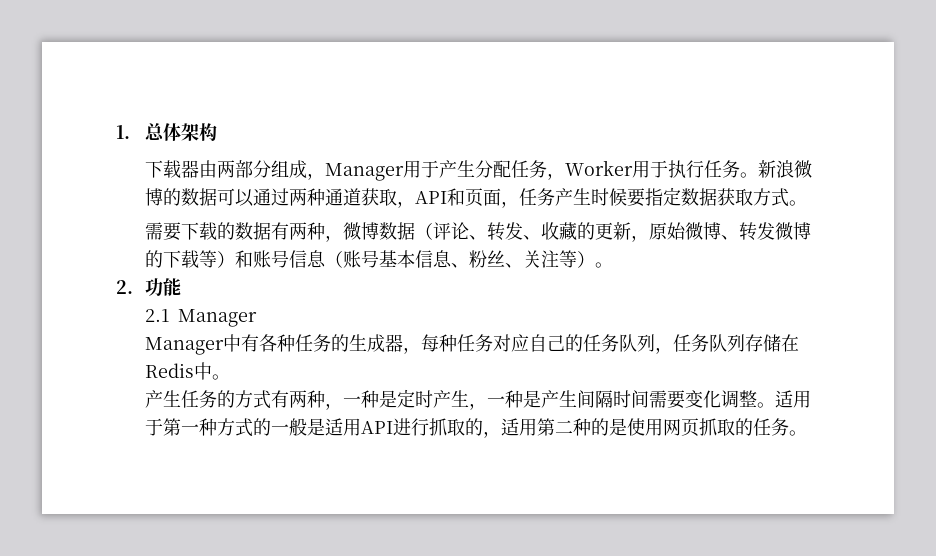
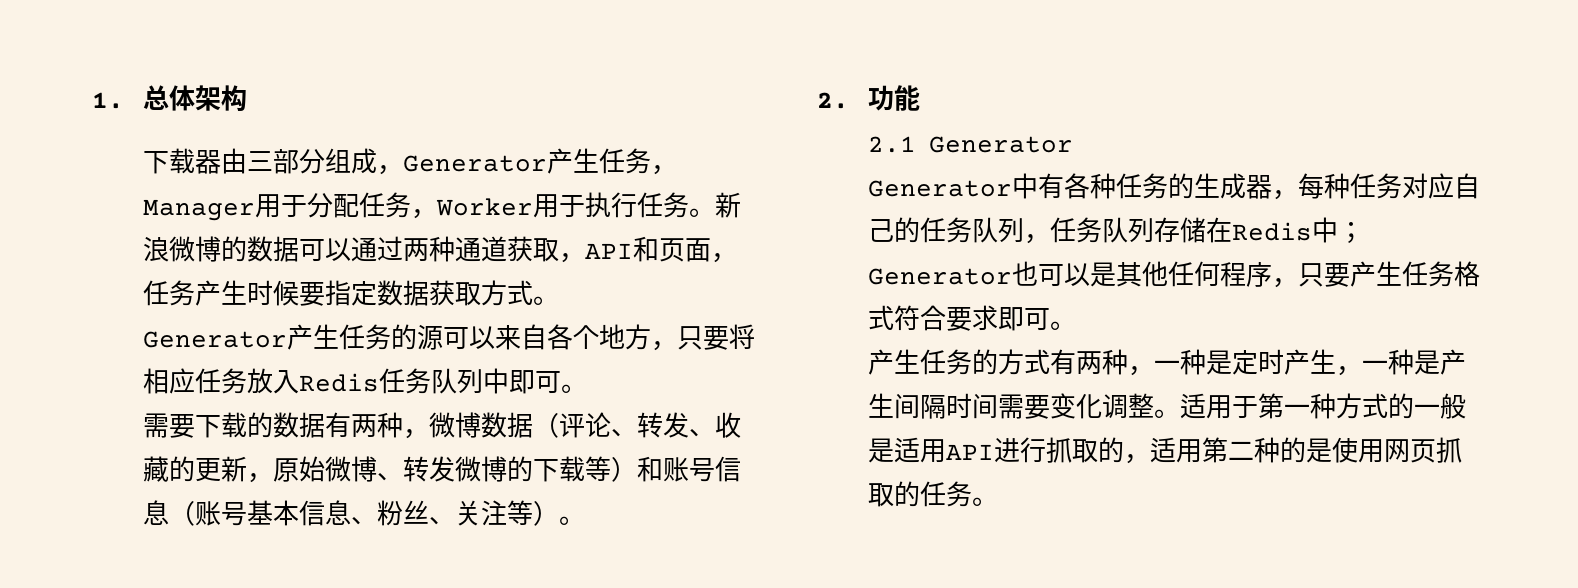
- 下载器由两部分组成，Manager用于产生分配任务，Worker用于执行任务。
+ 下载器由三部分组成，Generator产生任务，Manager用于分配任务，Worker用于执行任务。
+ Generator产生任务的源可以来自各个地方，只要将相应任务放入Redis任务队列中即可。
- 2.1 Manager
- Manager中有各种任务的生成器，每种任务对应自己的任务队列，任务队列存储在Redis中。
+ 2.1 Generator
+ Generator中有各种任务的生成器，每种任务对应自己的任务队列，任务队列存储在Redis中；Generator也可以是其他任何程序，只要产生任务格式符合要求即可。

